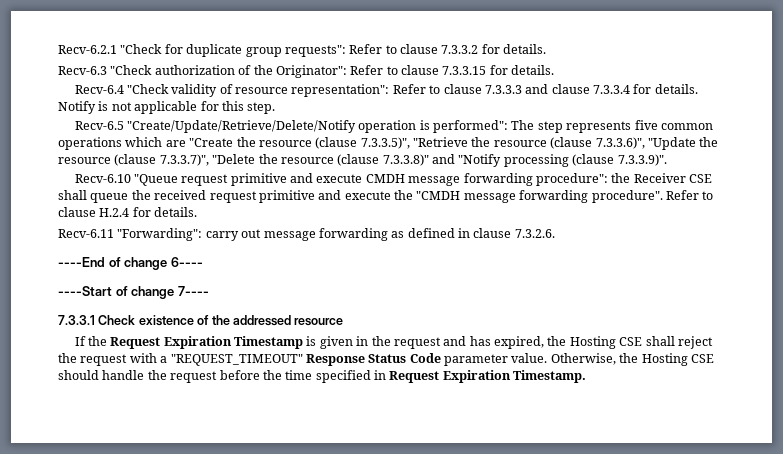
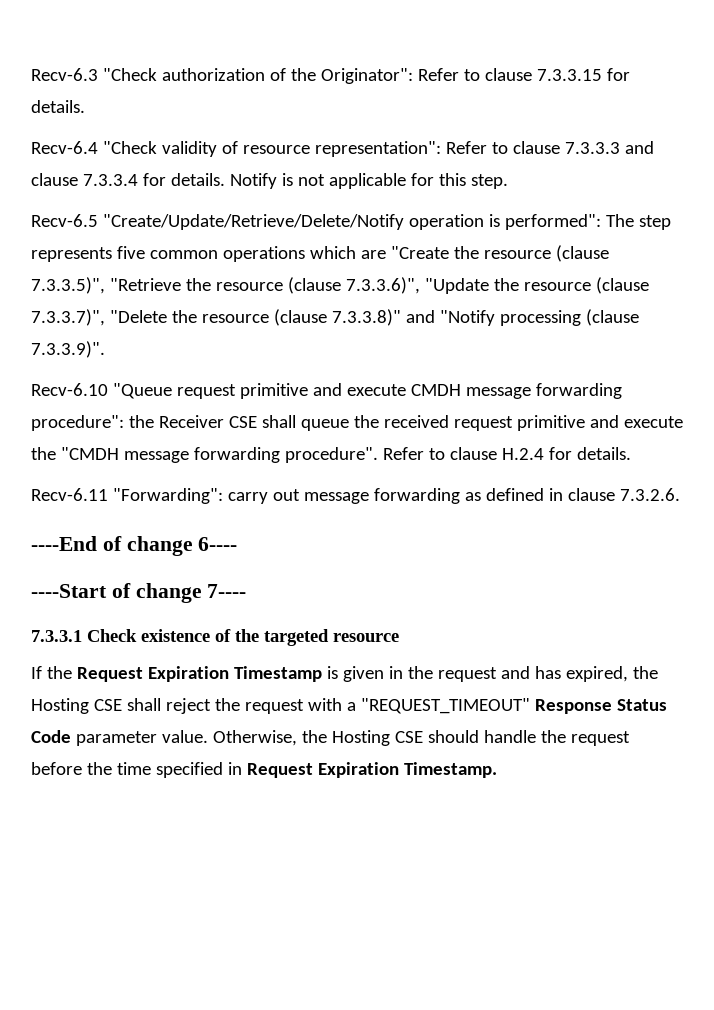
- Recv-6.2.1 "Check for duplicate group requests": Refer to clause 7.3.3.2 for details.
- 7.3.3.1 Check existence of the addressed resource
+ 7.3.3.1 Check existence of the targeted resource

